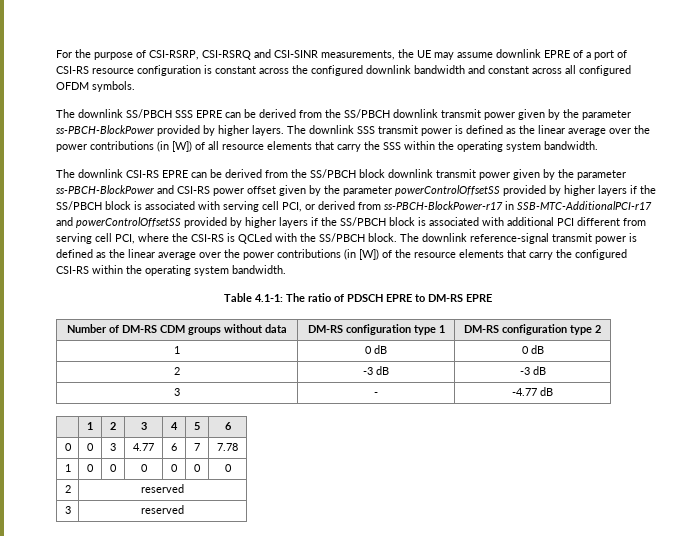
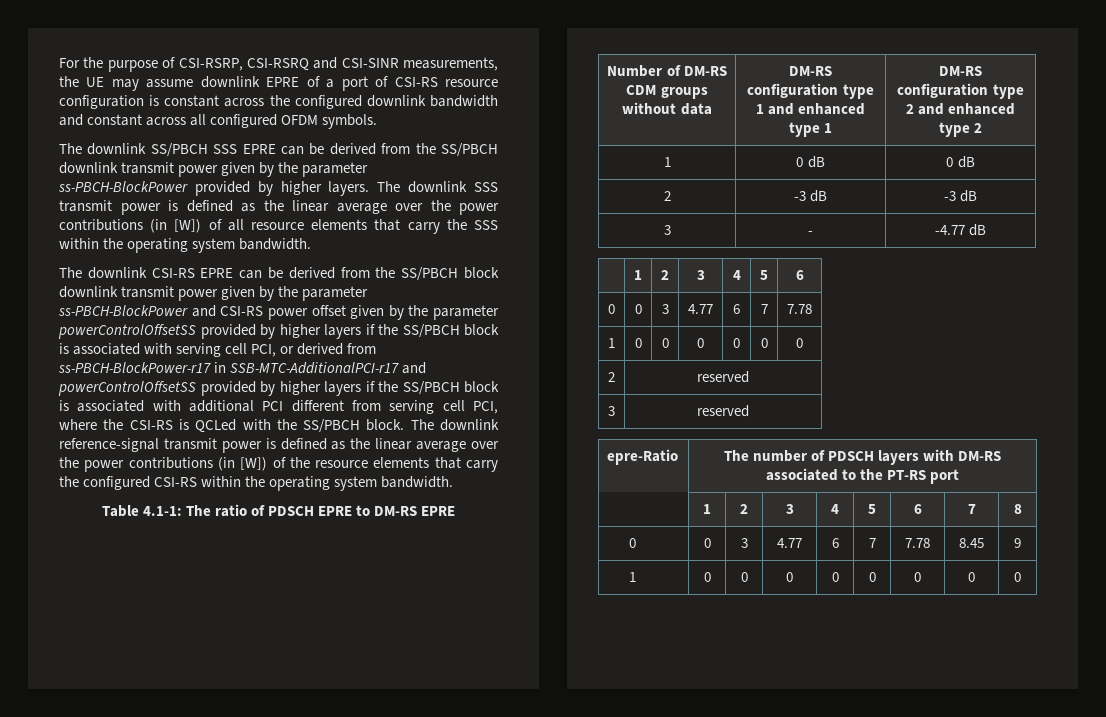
- Number of DM-RS CDM groups without data | DM-RS configuration type 1 | DM-RS configuration type 2
+ Number of DM-RS CDM groups without data | DM-RS configuration type 1 and enhanced type 1 | DM-RS configuration type 2 and enhanced type 2
+ epre-Ratio | The number of PDSCH layers with DM-RS associated to the PT-RS port
+ | 1 | 2 | 3 | 4 | 5 | 6 | 7 | 8
+ 0 | 0 | 3 | 4.77 | 6 | 7 | 7.78 | 8.45 | 9
+ 1 | 0 | 0 | 0 | 0 | 0 | 0 | 0 | 0

